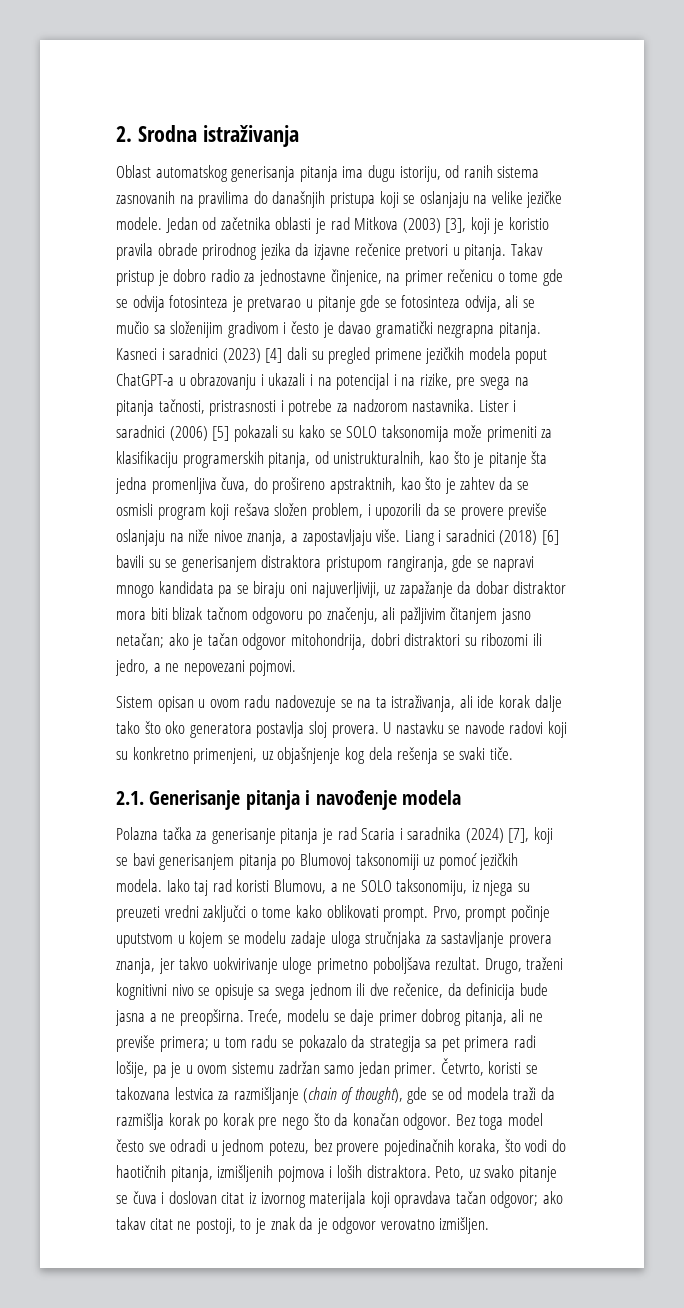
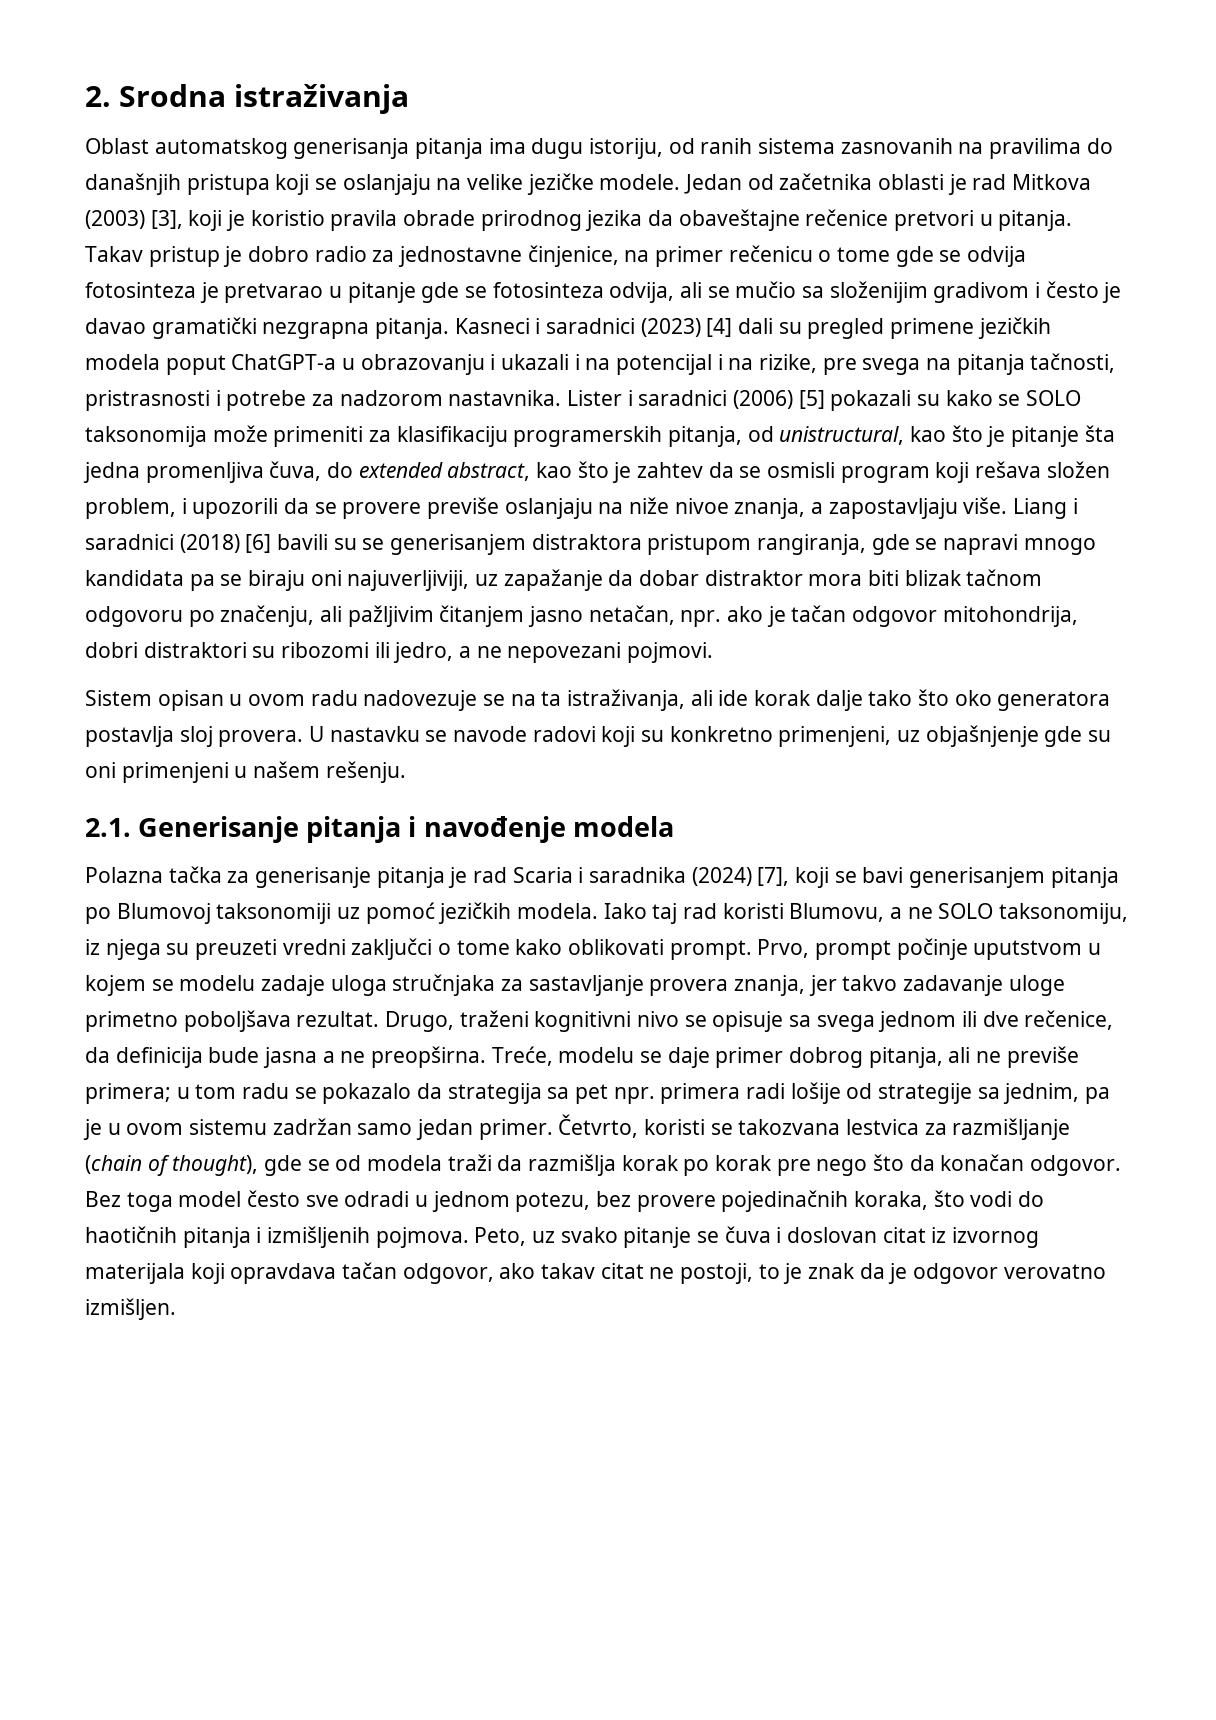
- Jedan od začetnika oblasti je rad Mitkova (2003) [3], koji je koristio pravila obrade prirodnog jezika da izjavne rečenice pretvori u pitanja.
+ Jedan od začetnika oblasti je rad Mitkova (2003) [3], koji je koristio pravila obrade prirodnog jezika da obaveštajne rečenice pretvori u pitanja.
- Lister i saradnici (2006) [5] pokazali su kako se SOLO taksonomija može primeniti za klasifikaciju programerskih pitanja, od unistrukturalnih, kao što je pitanje šta jedna promenljiva čuva, do prošireno apstraktnih, kao što je zahtev da se osmisli program koji rešava složen problem, i upozorili da se provere previše oslanjaju na niže nivoe znanja, a zapostavljaju više.
+ Lister i saradnici (2006) [5] pokazali su kako se SOLO taksonomija može primeniti za klasifikaciju programerskih pitanja, od unistructural, kao što je pitanje šta jedna promenljiva čuva, do extended abstract, kao što je zahtev da se osmisli program koji rešava složen problem, i upozorili da se provere previše oslanjaju na niže nivoe znanja, a zapostavljaju više.
- Liang i saradnici (2018) [6] bavili su se generisanjem distraktora pristupom rangiranja, gde se napravi mnogo kandidata pa se biraju oni najuverljiviji, uz zapažanje da dobar distraktor mora biti blizak tačnom odgovoru po značenju, ali pažljivim čitanjem jasno netačan; ako je tačan odgovor mitohondrija, dobri distraktori su ribozomi ili jedro, a ne nepovezani pojmovi.
+ Liang i saradnici (2018) [6] bavili su se generisanjem distraktora pristupom rangiranja, gde se napravi mnogo kandidata pa se biraju oni najuverljiviji, uz zapažanje da dobar distraktor mora biti blizak tačnom odgovoru po značenju, ali pažljivim čitanjem jasno netačan, npr. ako je tačan odgovor mitohondrija, dobri distraktori su ribozomi ili jedro, a ne nepovezani pojmovi.
- U nastavku se navode radovi koji su konkretno primenjeni, uz objašnjenje kog dela rešenja se svaki tiče.
+ U nastavku se navode radovi koji su konkretno primenjeni, uz objašnjenje gde su oni primenjeni u našem rešenju.
- Prvo, prompt počinje uputstvom u kojem se modelu zadaje uloga stručnjaka za sastavljanje provera znanja, jer takvo uokvirivanje uloge primetno poboljšava rezultat.
+ Prvo, prompt počinje uputstvom u kojem se modelu zadaje uloga stručnjaka za sastavljanje provera znanja, jer takvo zadavanje uloge primetno poboljšava rezultat.
- Treće, modelu se daje primer dobrog pitanja, ali ne previše primera; u tom radu se pokazalo da strategija sa pet primera radi lošije, pa je u ovom sistemu zadržan samo jedan primer.
+ Treće, modelu se daje primer dobrog pitanja, ali ne previše primera; u tom radu se pokazalo da strategija sa pet npr. primera radi lošije od strategije sa jednim, pa je u ovom sistemu zadržan samo jedan primer.
- Bez toga model često sve odradi u jednom potezu, bez provere pojedinačnih koraka, što vodi do haotičnih pitanja, izmišljenih pojmova i loših distraktora.
+ Bez toga model često sve odradi u jednom potezu, bez provere pojedinačnih koraka, što vodi do haotičnih pitanja i izmišljenih pojmova.
- Peto, uz svako pitanje se čuva i doslovan citat iz izvornog materijala koji opravdava tačan odgovor; ako takav citat ne postoji, to je znak da je odgovor verovatno izmišljen.
+ Peto, uz svako pitanje se čuva i doslovan citat iz izvornog materijala koji opravdava tačan odgovor, ako takav citat ne postoji, to je znak da je odgovor verovatno izmišljen.

